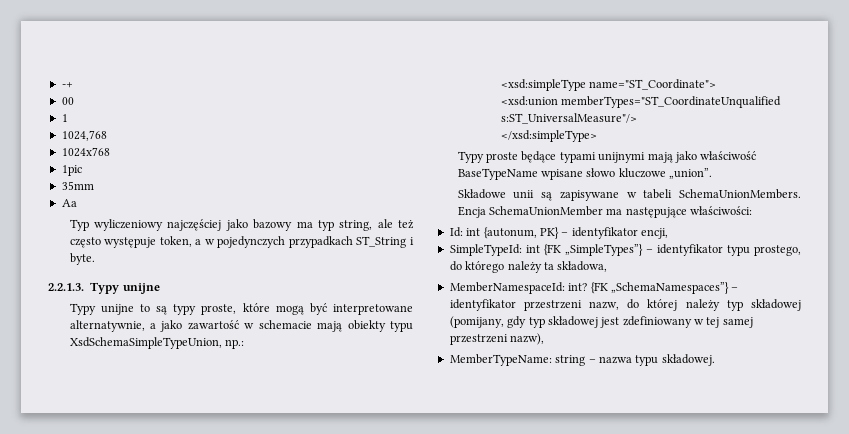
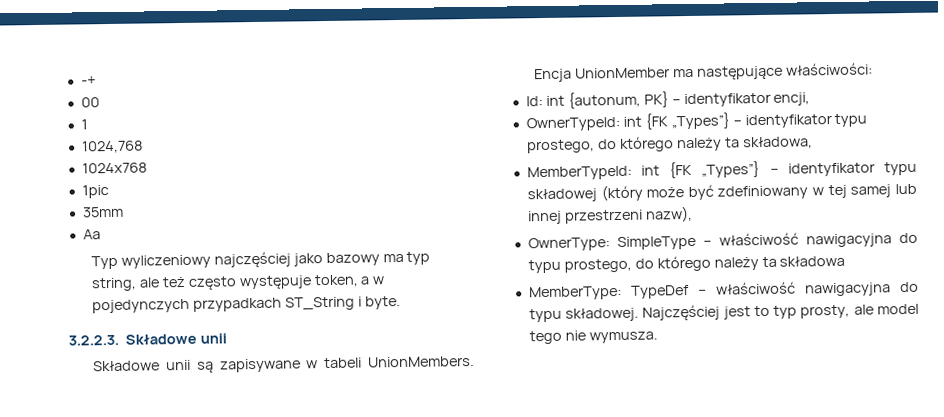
- 2.2.1.3. Typy unijne
- Typy unijne to są typy proste, które mogą być interpretowane alternatywnie, a jako zawartość w schemacie mają obiekty typu XsdSchemaSimpleTypeUnion, np.:
- <xsd:simpleType name="ST_Coordinate">
- <xsd:union memberTypes="ST_CoordinateUnqualified s:ST_UniversalMeasure"/>
- </xsd:simpleType>
- Typy proste będące typami unijnymi mają jako właściwość BaseTypeName wpisane słowo kluczowe „union”.
+ 3.2.2.3. Składowe unii
- Składowe unii są zapisywane w tabeli SchemaUnionMembers. Encja SchemaUnionMember ma następujące właściwości:
+ Składowe unii są zapisywane w tabeli UnionMembers. Encja UnionMember ma następujące właściwości:
- SimpleTypeId: int {FK „SimpleTypes”} – identyfikator typu prostego, do którego należy ta składowa,
+ OwnerTypeId: int {FK „Types”} – identyfikator typu prostego, do którego należy ta składowa,
- MemberNamespaceId: int? {FK „SchemaNamespaces”} – identyfikator przestrzeni nazw, do której należy typ składowej (pomijany, gdy typ składowej jest zdefiniowany w tej samej przestrzeni nazw),
+ MemberTypeId: int {FK „Types”} – identyfikator typu składowej (który może być zdefiniowany w tej samej lub innej przestrzeni nazw),
- MemberTypeName: string – nazwa typu składowej.
+ OwnerType: SimpleType – właściwość nawigacyjna do typu prostego, do którego należy ta składowa
+ MemberType: TypeDef – właściwość nawigacyjna do typu składowej. Najczęściej jest to typ prosty, ale model tego nie wymusza.

